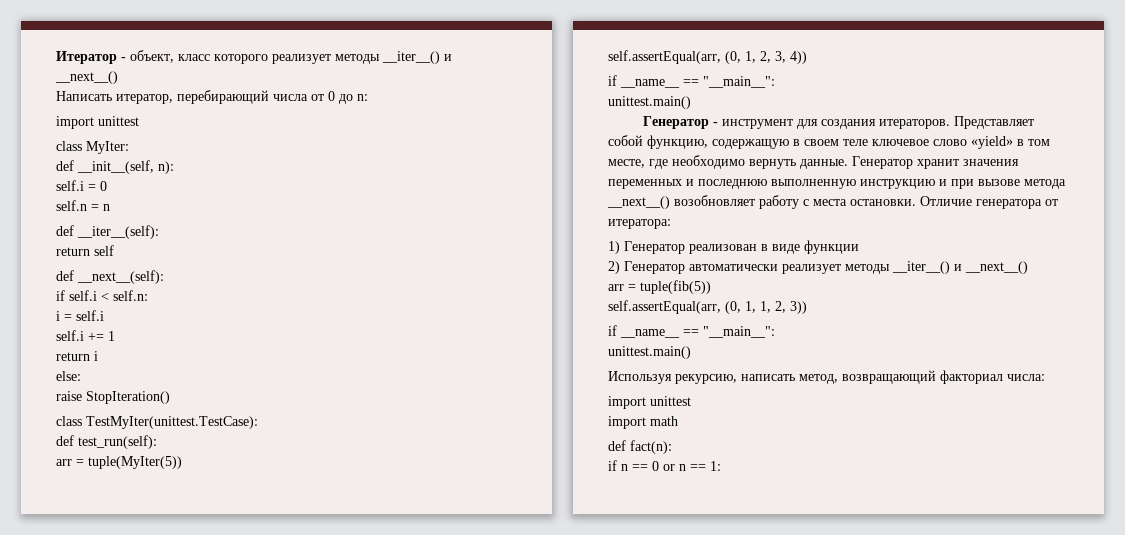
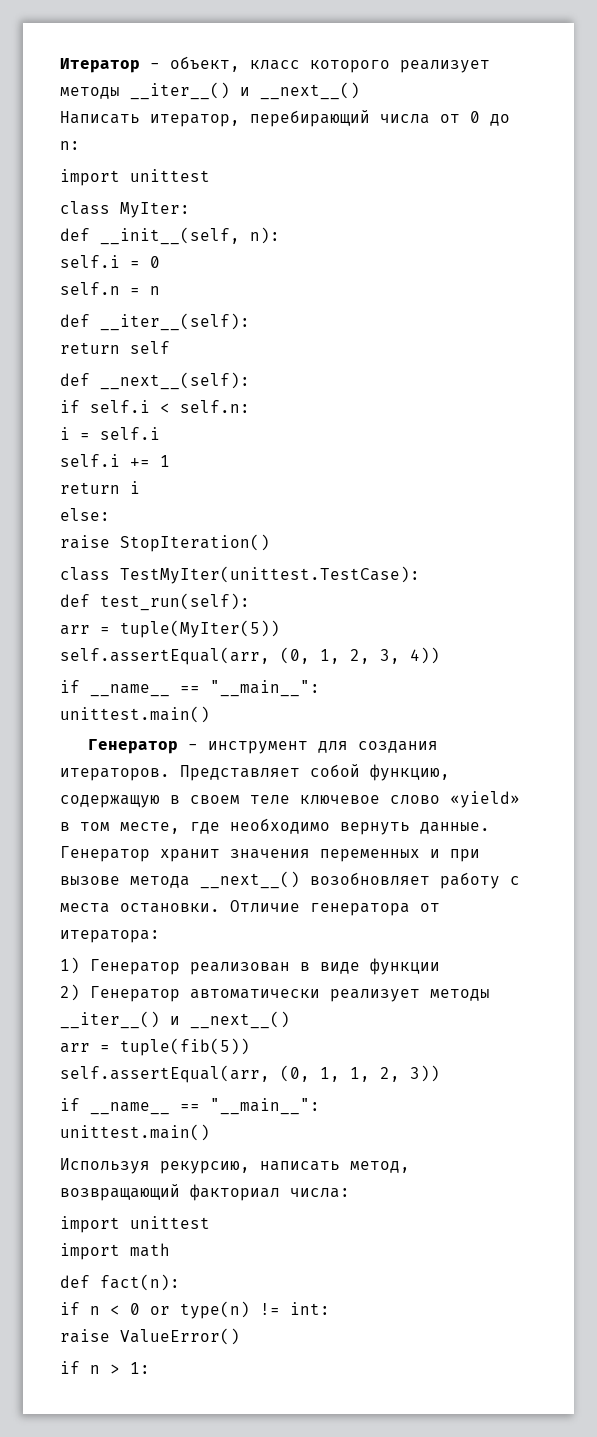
- Генератор хранит значения переменных и последнюю выполненную инструкцию и при вызове метода __next__() возобновляет работу с места остановки.
+ Генератор хранит значения переменных и при вызове метода __next__() возобновляет работу с места остановки.
- if n == 0 or n == 1:
+ if n < 0 or type(n) != int:
+ raise ValueError()
+ if n > 1:

